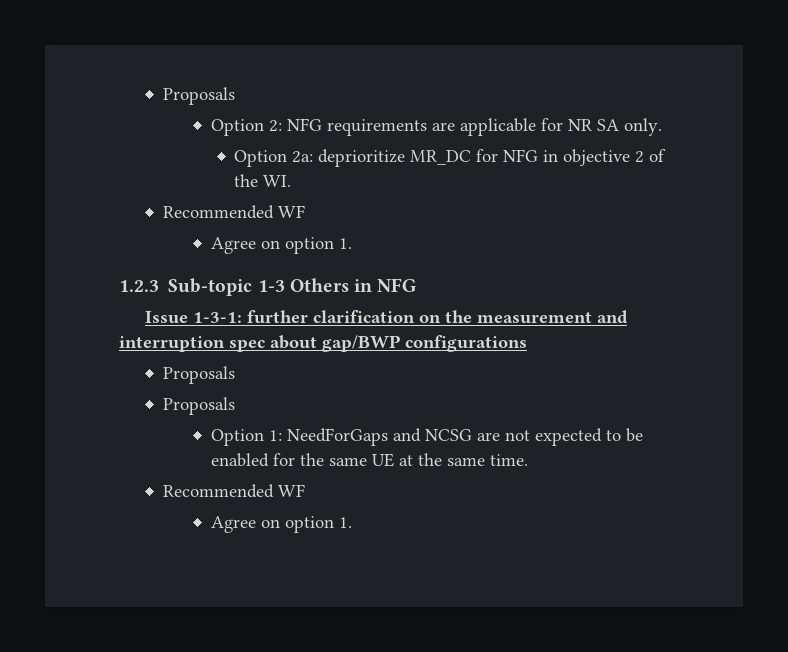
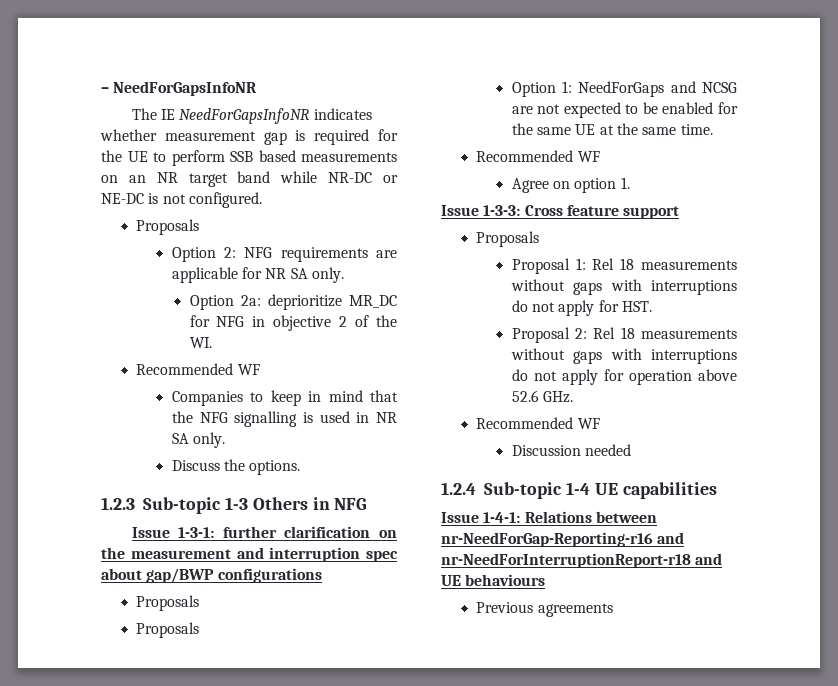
+ – NeedForGapsInfoNR
+ The IE NeedForGapsInfoNR indicates whether measurement gap is required for the UE to perform SSB based measurements on an NR target band while NR-DC or NE-DC is not configured.
  Option 2a: deprioritize MR_DC for NFG in objective 2 of the WI.
  Recommended WF
- Agree on option 1.
+ Companies to keep in mind that the NFG signalling is used in NR SA only.
+ Discuss the options.
+ Issue 1-3-3: Cross feature support
+ Proposals
+ Proposal 1: Rel 18 measurements without gaps with interruptions do not apply for HST.
+ Proposal 2: Rel 18 measurements without gaps with interruptions do not apply for operation above 52.6 GHz.
+ Recommended WF
+ Discussion needed
+ 1.2.4 Sub-topic 1-4 UE capabilities
+ Issue 1-4-1: Relations between nr-NeedForGap-Reporting-r16 and nr-NeedForInterruptionReport-r18 and UE behaviours
+ Previous agreements

